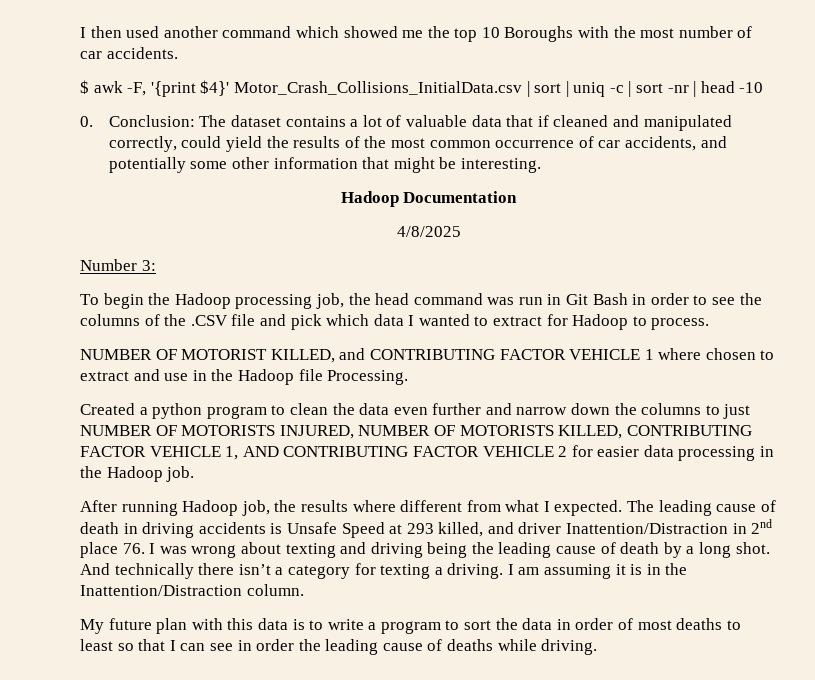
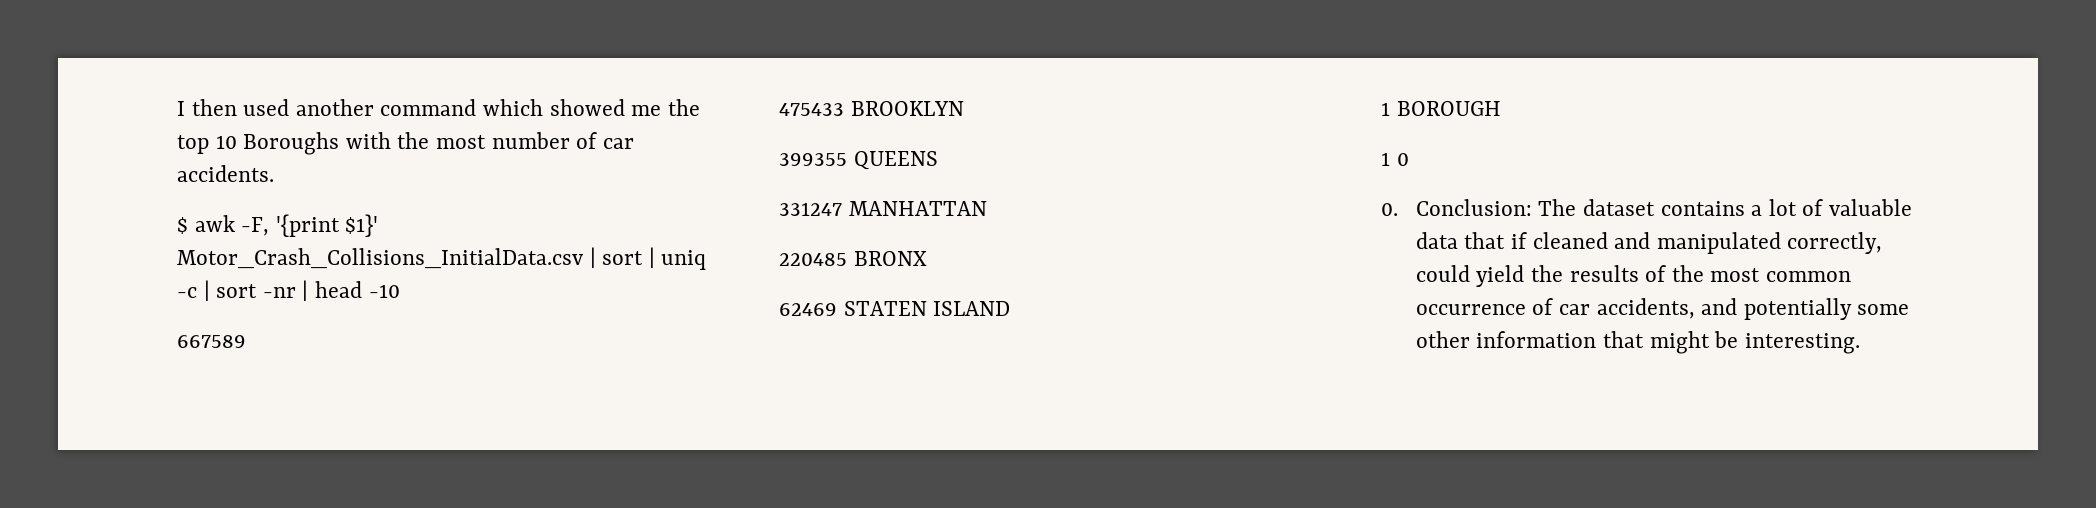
- $ awk -F, '{print $4}' Motor_Crash_Collisions_InitialData.csv | sort | uniq -c | sort -nr | head -10
+ $ awk -F, '{print $1}' Motor_Crash_Collisions_InitialData.csv | sort | uniq -c | sort -nr | head -10
+ 667589
+ 475433 BROOKLYN
+ 399355 QUEENS
+ 331247 MANHATTAN
+ 220485 BRONX
+ 62469 STATEN ISLAND
+ 1 BOROUGH
+ 1 0
- Hadoop Documentation
- 4/8/2025
- Number 3:
- To begin the Hadoop processing job, the head command was run in Git Bash in order to see the columns of the .CSV file and pick which data I wanted to extract for Hadoop to process.
- NUMBER OF MOTORIST KILLED, and CONTRIBUTING FACTOR VEHICLE 1 where chosen to extract and use in the Hadoop file Processing.
- Created a python program to clean the data even further and narrow down the columns to just NUMBER OF MOTORISTS INJURED, NUMBER OF MOTORISTS KILLED, CONTRIBUTING FACTOR VEHICLE 1, AND CONTRIBUTING FACTOR VEHICLE 2 for easier data processing in the Hadoop job.
- After running Hadoop job, the results where different from what I expected. The leading cause of death in driving accidents is Unsafe Speed at 293 killed, and driver Inattention/Distraction in 2nd place 76. I was wrong about texting and driving being the leading cause of death by a long shot. And technically there isn’t a category for texting a driving. I am assuming it is in the Inattention/Distraction column.
- My future plan with this data is to write a program to sort the data in order of most deaths to least so that I can see in order the leading cause of deaths while driving.

